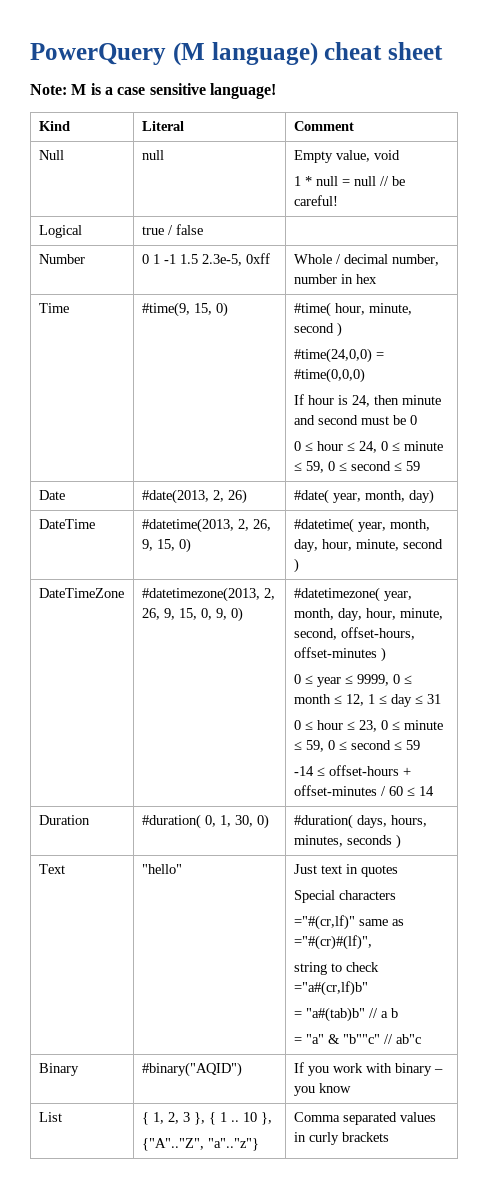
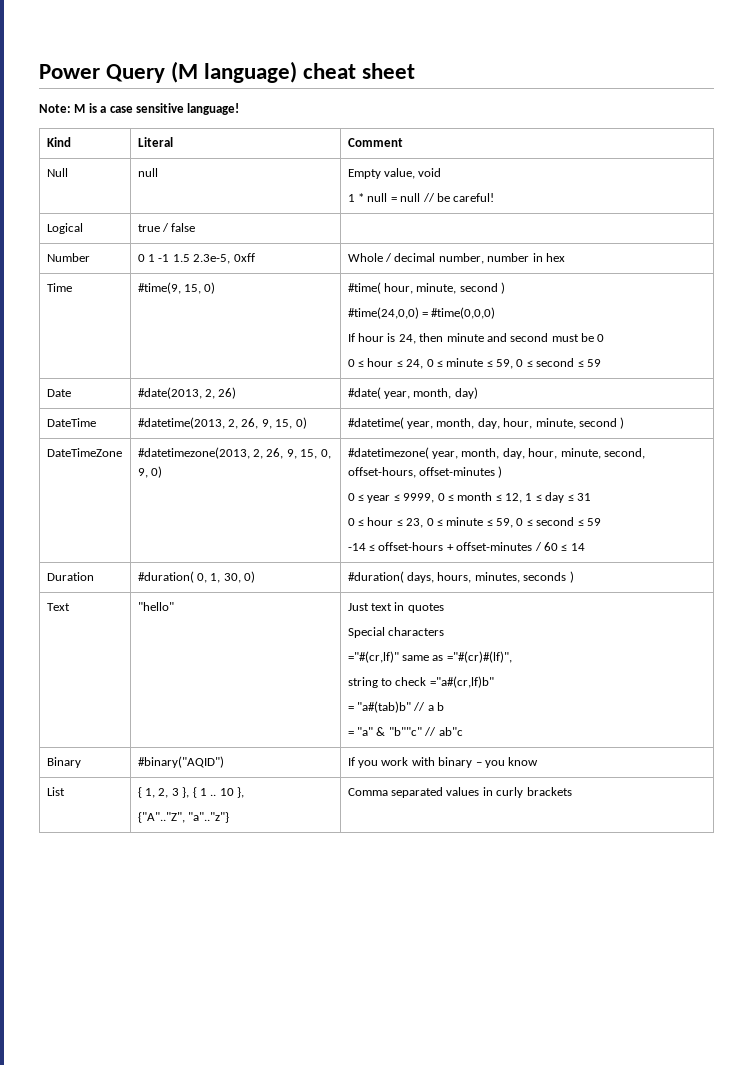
- PowerQuery (M language) cheat sheet
+ Power Query (M language) cheat sheet

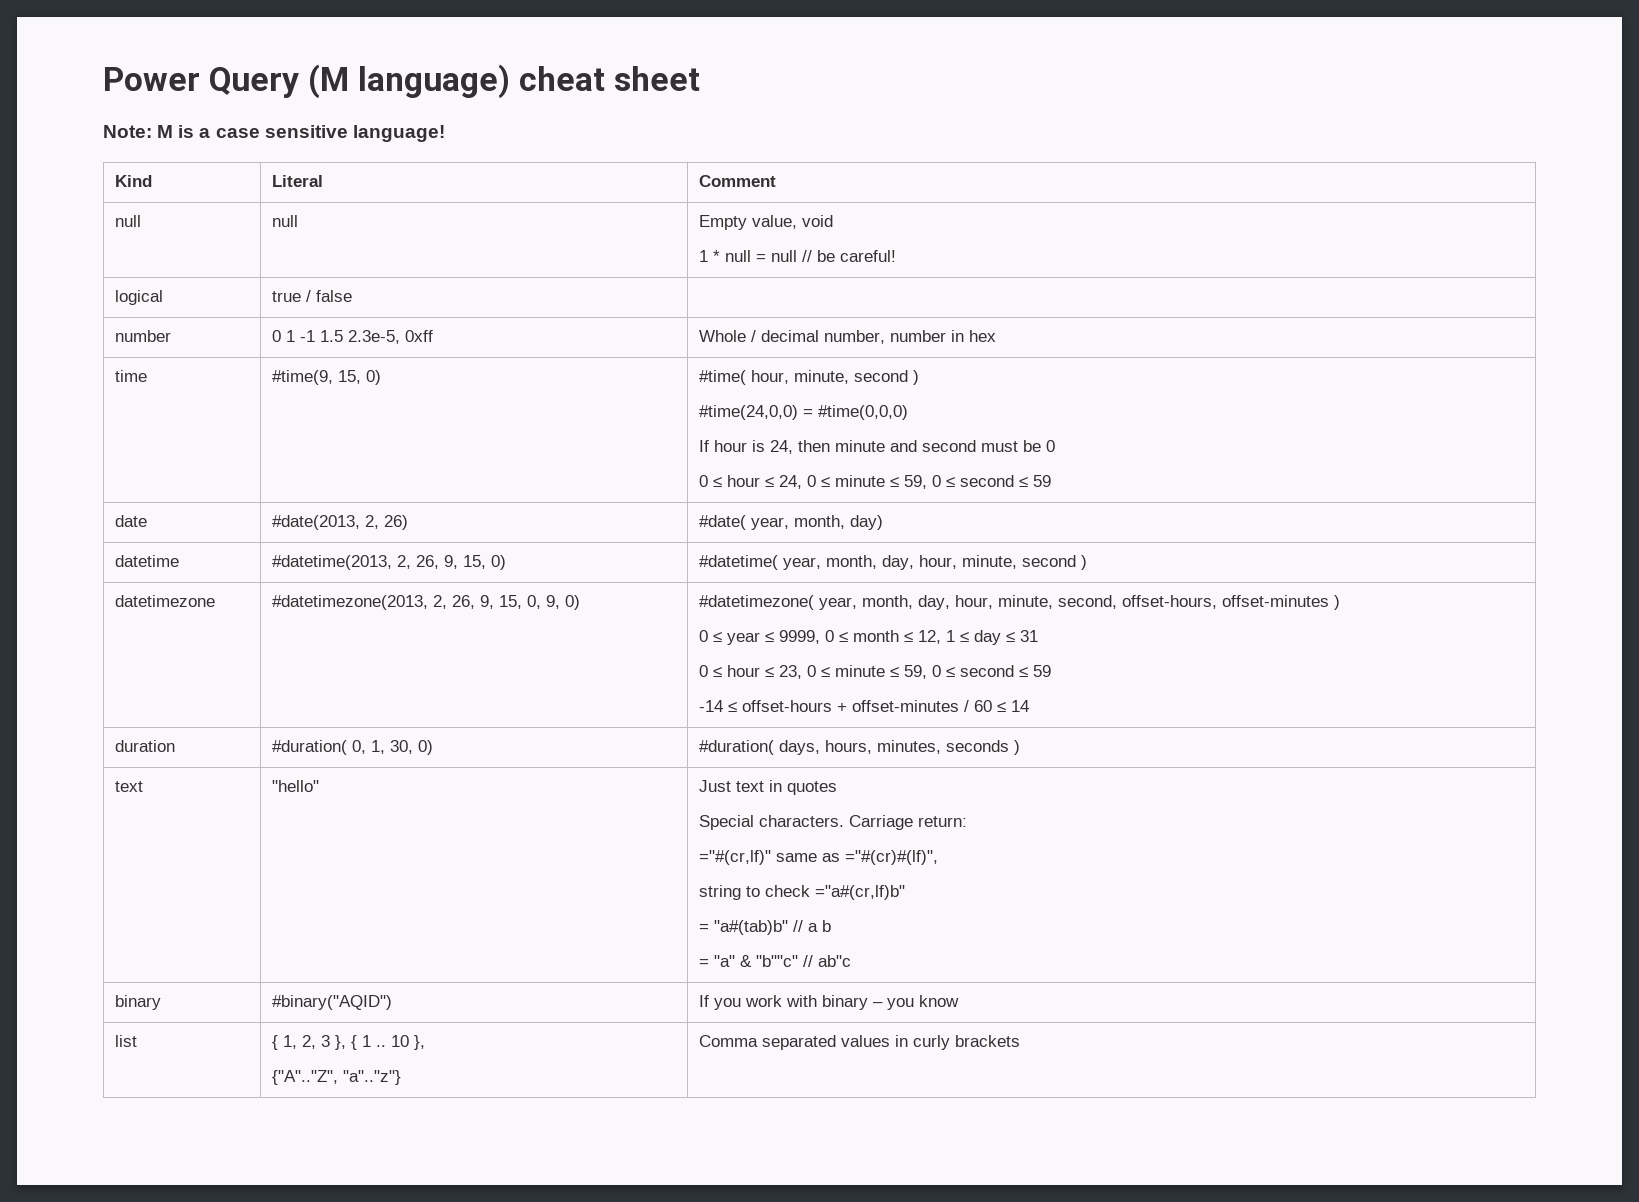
- Null | null | Empty value, void
+ null | null | Empty value, void
- Logical | true / false |
+ logical | true / false |
- Number | 0 1 -1 1.5 2.3e-5, 0xff | Whole / decimal number, number in hex
+ number | 0 1 -1 1.5 2.3e-5, 0xff | Whole / decimal number, number in hex
- Time | #time(9, 15, 0) | #time( hour, minute, second )
+ time | #time(9, 15, 0) | #time( hour, minute, second )
- Date | #date(2013, 2, 26) | #date( year, month, day)
+ date | #date(2013, 2, 26) | #date( year, month, day)
- DateTime | #datetime(2013, 2, 26, 9, 15, 0) | #datetime( year, month, day, hour, minute, second )
+ datetime | #datetime(2013, 2, 26, 9, 15, 0) | #datetime( year, month, day, hour, minute, second )
- DateTimeZone
+ datetimezone
- Duration | #duration( 0, 1, 30, 0) | #duration( days, hours, minutes, seconds )
+ duration | #duration( 0, 1, 30, 0) | #duration( days, hours, minutes, seconds )
- Text | "hello" | Just text in quotes
- Special characters
+ text | "hello" | Just text in quotes
+ Special characters. Carriage return:
- Binary | #binary("AQID") | If you work with binary – you know
+ binary | #binary("AQID") | If you work with binary – you know
- List | { 1, 2, 3 }, { 1 .. 10 },
+ list | { 1, 2, 3 }, { 1 .. 10 },

